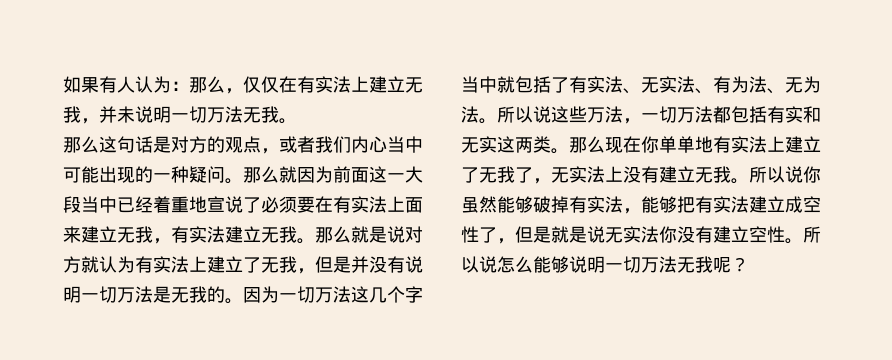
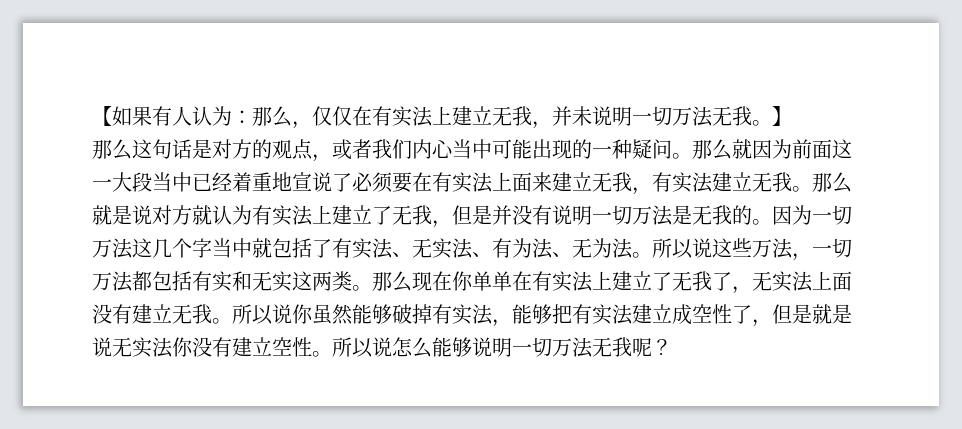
- 如果有人认为：那么，仅仅在有实法上建立无我，并未说明一切万法无我。
+ 【如果有人认为：那么，仅仅在有实法上建立无我，并未说明一切万法无我。】
- 那么现在你单单地有实法上建立了无我了，无实法上没有建立无我。
+ 那么现在你单单在有实法上建立了无我了，无实法上面没有建立无我。

